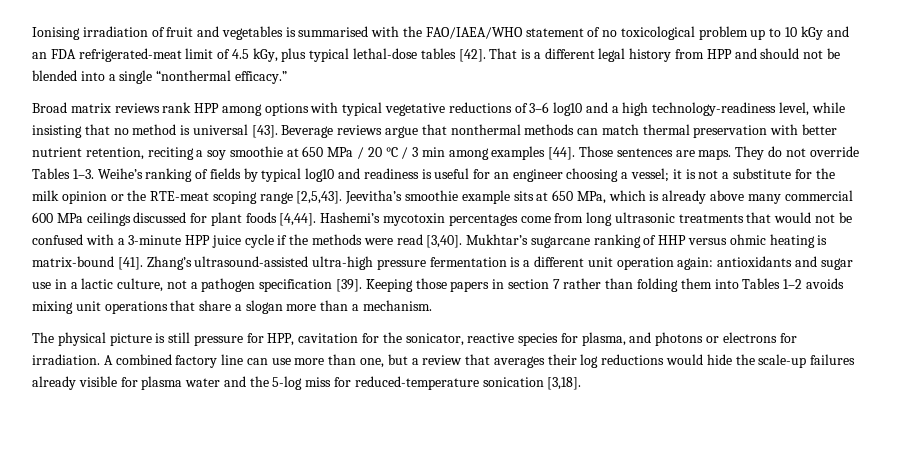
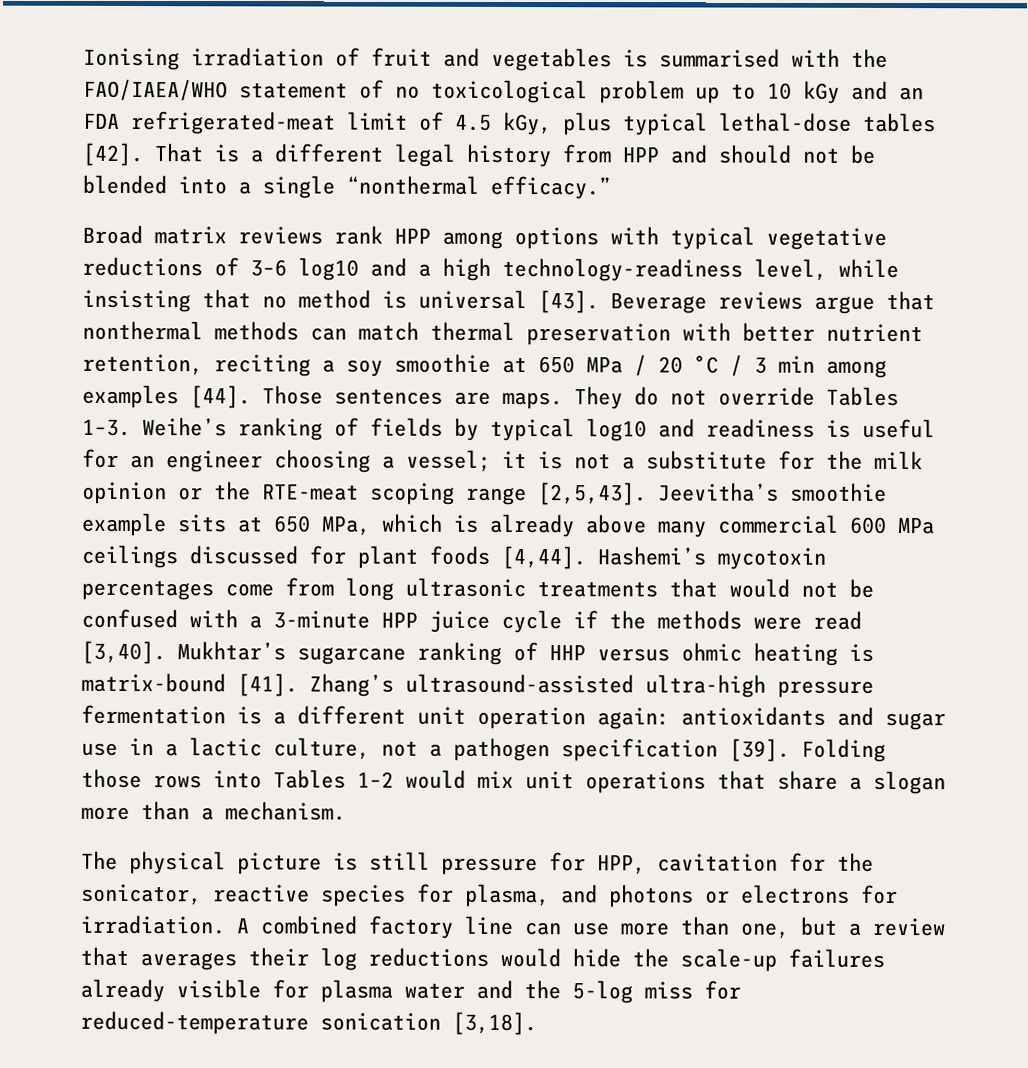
- Keeping those papers in section 7 rather than folding them into Tables 1–2 avoids mixing unit operations that share a slogan more than a mechanism.
+ Folding those rows into Tables 1–2 would mix unit operations that share a slogan more than a mechanism.

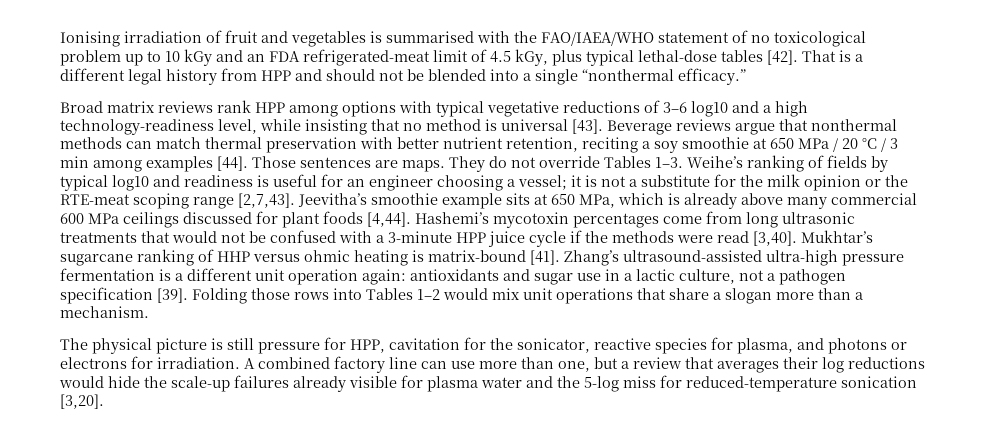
- Weihe’s ranking of fields by typical log10 and readiness is useful for an engineer choosing a vessel; it is not a substitute for the milk opinion or the RTE-meat scoping range [2,5,43].
+ Weihe’s ranking of fields by typical log10 and readiness is useful for an engineer choosing a vessel; it is not a substitute for the milk opinion or the RTE-meat scoping range [2,7,43].
- A combined factory line can use more than one, but a review that averages their log reductions would hide the scale-up failures already visible for plasma water and the 5-log miss for reduced-temperature sonication [3,18].
+ A combined factory line can use more than one, but a review that averages their log reductions would hide the scale-up failures already visible for plasma water and the 5-log miss for reduced-temperature sonication [3,20].

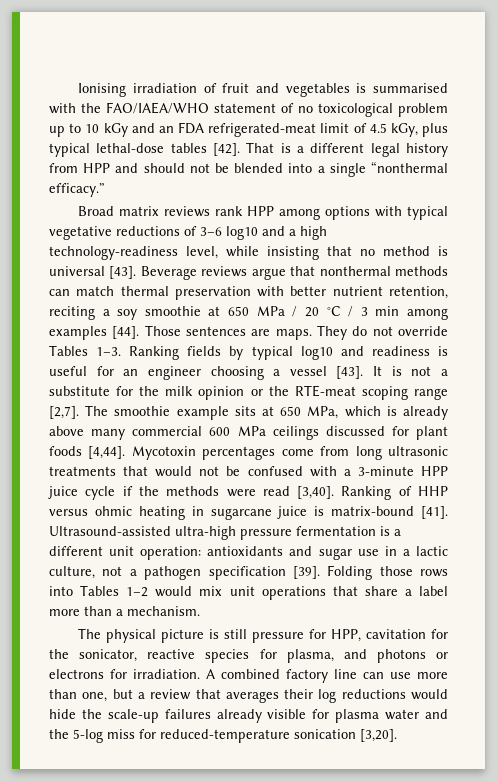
- Weihe’s ranking of fields by typical log10 and readiness is useful for an engineer choosing a vessel; it is not a substitute for the milk opinion or the RTE-meat scoping range [2,7,43]. Jeevitha’s smoothie example sits at 650 MPa, which is already above many commercial 600 MPa ceilings discussed for plant foods [4,44].
+ Ranking fields by typical log10 and readiness is useful for an engineer choosing a vessel [43]. It is not a substitute for the milk opinion or the RTE-meat scoping range [2,7]. The smoothie example sits at 650 MPa, which is already above many commercial 600 MPa ceilings discussed for plant foods [4,44].
- Hashemi’s mycotoxin percentages come from long ultrasonic treatments that would not be confused with a 3-minute HPP juice cycle if the methods were read [3,40].
+ Mycotoxin percentages come from long ultrasonic treatments that would not be confused with a 3-minute HPP juice cycle if the methods were read [3,40].
- Mukhtar’s sugarcane ranking of HHP versus ohmic heating is matrix-bound [41].
+ Ranking of HHP versus ohmic heating in sugarcane juice is matrix-bound [41].
- Zhang’s ultrasound-assisted ultra-high pressure fermentation is a different unit operation again: antioxidants and sugar use in a lactic culture, not a pathogen specification [39].
+ Ultrasound-assisted ultra-high pressure fermentation is a different unit operation: antioxidants and sugar use in a lactic culture, not a pathogen specification [39].
- Folding those rows into Tables 1–2 would mix unit operations that share a slogan more than a mechanism.
+ Folding those rows into Tables 1–2 would mix unit operations that share a label more than a mechanism.

